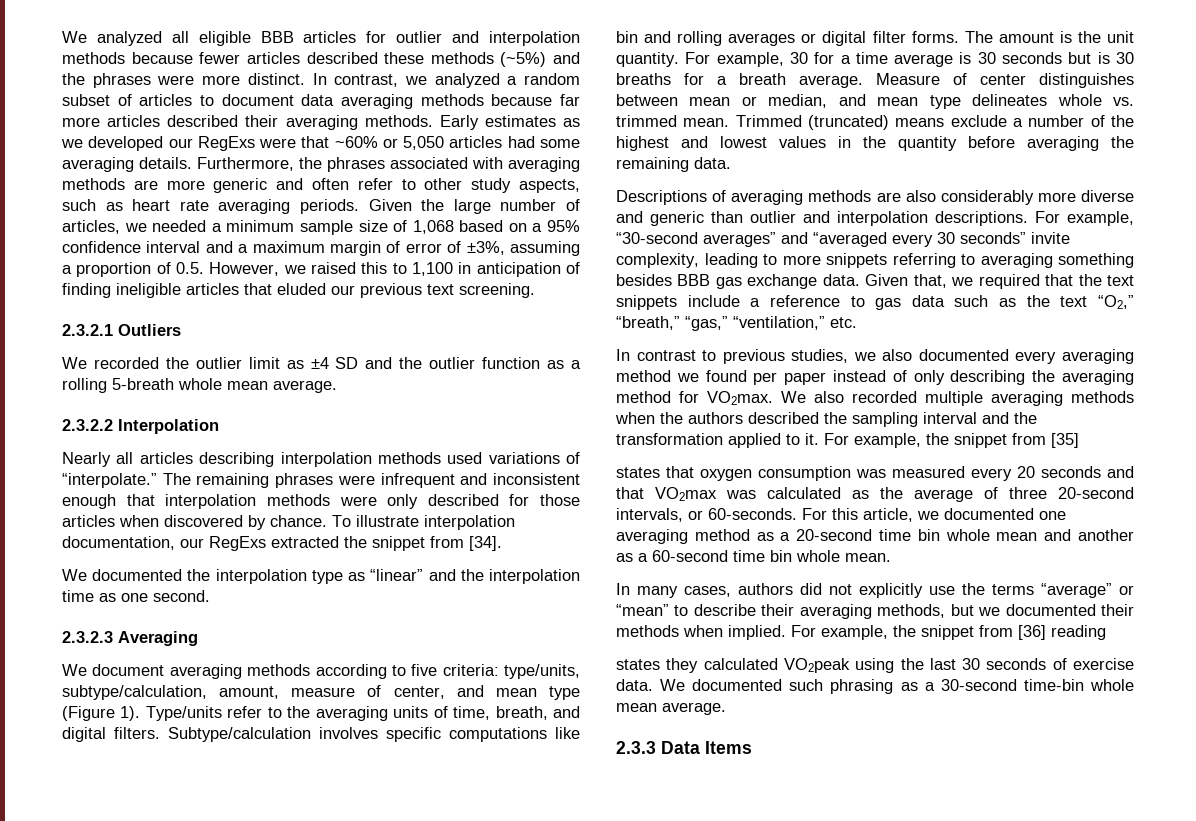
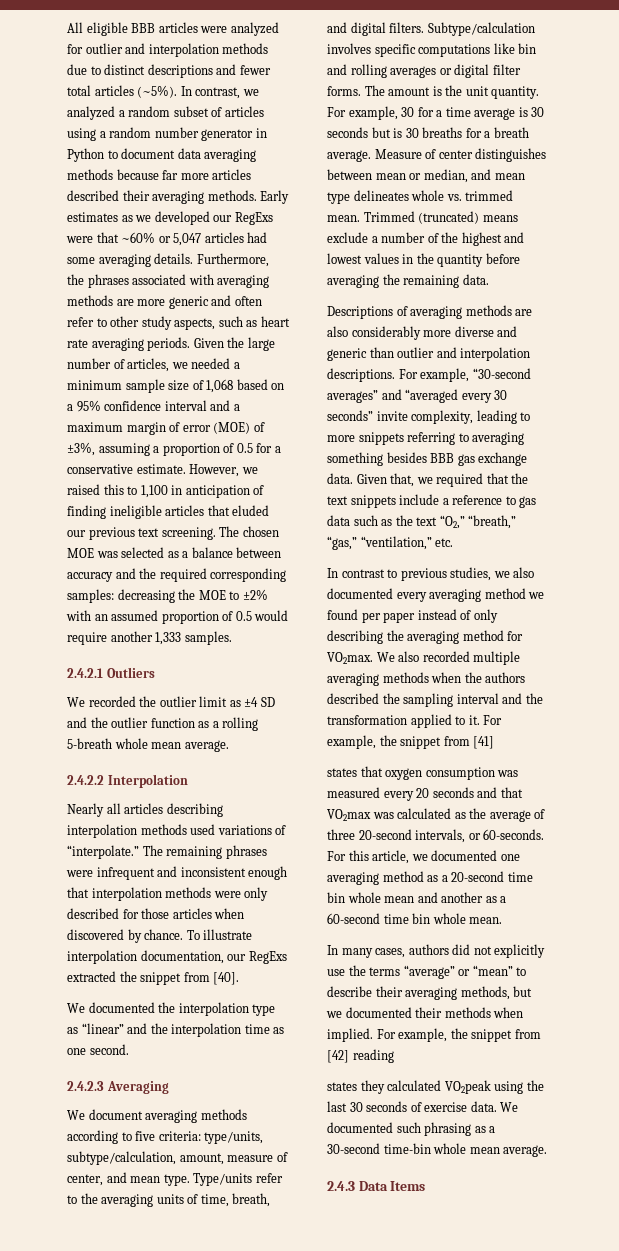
- We analyzed all eligible BBB articles for outlier and interpolation methods because fewer articles described these methods (~5%) and the phrases were more distinct.
+ All eligible BBB articles were analyzed for outlier and interpolation methods due to distinct descriptions and fewer total articles (~5%).
- In contrast, we analyzed a random subset of articles to document data averaging methods because far more articles described their averaging methods.
+ In contrast, we analyzed a random subset of articles using a random number generator in Python to document data averaging methods because far more articles described their averaging methods.
- Early estimates as we developed our RegExs were that ~60% or 5,050 articles had some averaging details.
+ Early estimates as we developed our RegExs were that ~60% or 5,047 articles had some averaging details.
- Given the large number of articles, we needed a minimum sample size of 1,068 based on a 95% confidence interval and a maximum margin of error of ±3%, assuming a proportion of 0.5. However, we raised this to 1,100 in anticipation of finding ineligible articles that eluded our previous text screening.
- 2.3.2.1 Outliers
+ Given the large number of articles, we needed a minimum sample size of 1,068 based on a 95% confidence interval and a maximum margin of error (MOE) of ±3%, assuming a proportion of 0.5 for a conservative estimate. However, we raised this to 1,100 in anticipation of finding ineligible articles that eluded our previous text screening. The chosen MOE was selected as a balance between accuracy and the required corresponding samples: decreasing the MOE to ±2% with an assumed proportion of 0.5 would require another 1,333 samples.
+ 2.4.2.1 Outliers
- 2.3.2.2 Interpolation
+ 2.4.2.2 Interpolation
- To illustrate interpolation documentation, our RegExs extracted the snippet from [34].
+ To illustrate interpolation documentation, our RegExs extracted the snippet from [40].
- 2.3.2.3 Averaging
+ 2.4.2.3 Averaging
- We document averaging methods according to five criteria: type/units, subtype/calculation, amount, measure of center, and mean type (Figure 1).
+ We document averaging methods according to five criteria: type/units, subtype/calculation, amount, measure of center, and mean type.
- For example, the snippet from [35]
+ For example, the snippet from [41]
- For example, the snippet from [36] reading
+ For example, the snippet from [42] reading
- 2.3.3 Data Items
+ 2.4.3 Data Items

